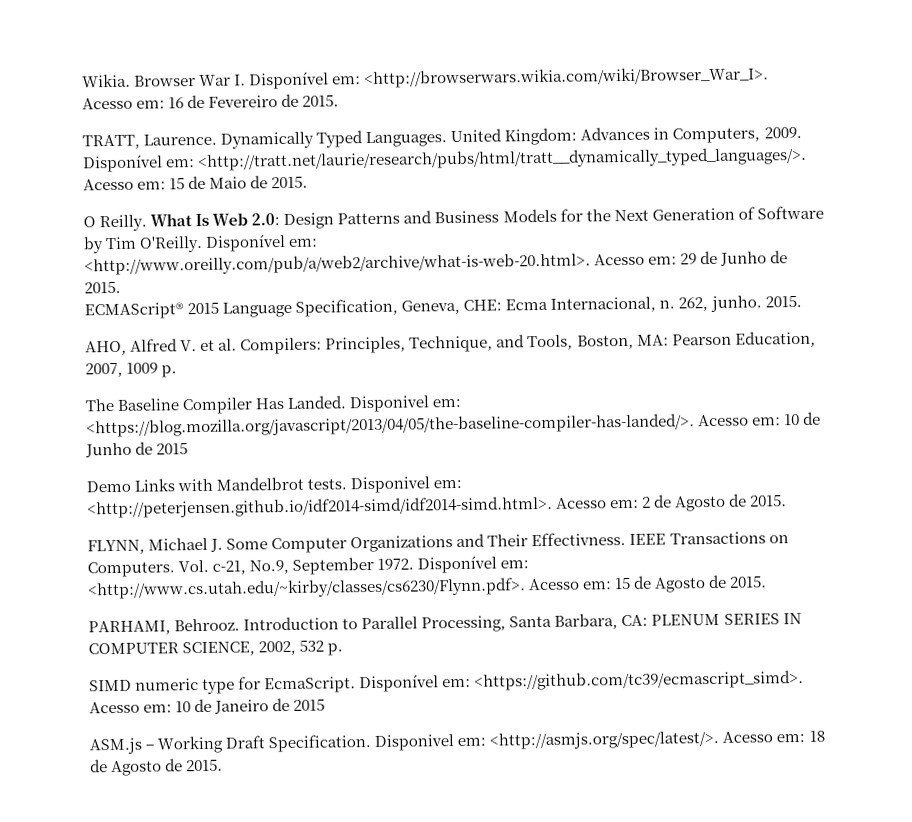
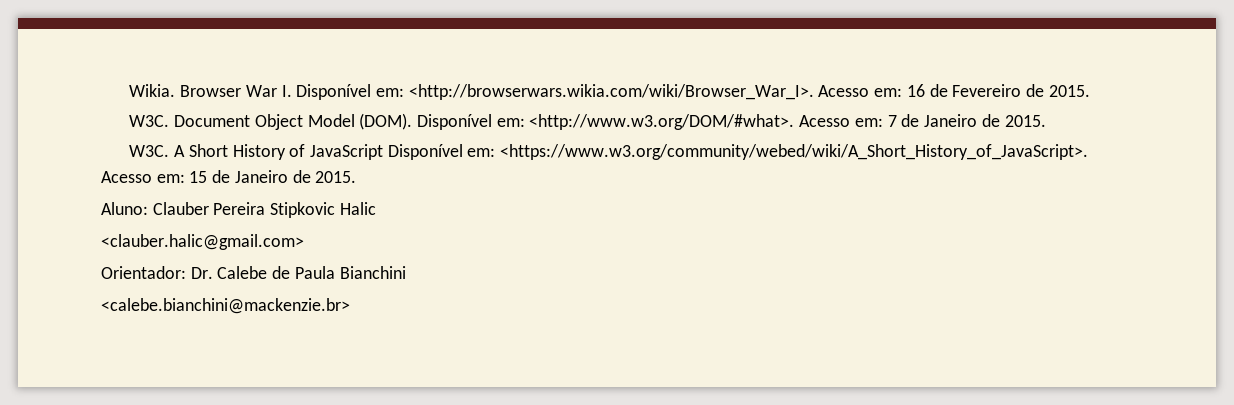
- TRATT, Laurence. Dynamically Typed Languages. United Kingdom: Advances in Computers, 2009. Disponível em: <http://tratt.net/laurie/research/pubs/html/tratt__dynamically_typed_languages/>. Acesso em: 15 de Maio de 2015.
- O Reilly. What Is Web 2.0: Design Patterns and Business Models for the Next Generation of Software by Tim O'Reilly. Disponível em: <http://www.oreilly.com/pub/a/web2/archive/what-is-web-20.html>. Acesso em: 29 de Junho de 2015.
- ECMAScript® 2015 Language Specification, Geneva, CHE: Ecma Internacional, n. 262, junho. 2015.
- AHO, Alfred V. et al. Compilers: Principles, Technique, and Tools, Boston, MA: Pearson Education, 2007, 1009 p.
- The Baseline Compiler Has Landed. Disponivel em: <https://blog.mozilla.org/javascript/2013/04/05/the-baseline-compiler-has-landed/>. Acesso em: 10 de Junho de 2015
- Demo Links with Mandelbrot tests. Disponivel em: <http://peterjensen.github.io/idf2014-simd/idf2014-simd.html>. Acesso em: 2 de Agosto de 2015.
- FLYNN, Michael J. Some Computer Organizations and Their Effectivness. IEEE Transactions on Computers. Vol. c-21, No.9, September 1972. Disponível em: <http://www.cs.utah.edu/~kirby/classes/cs6230/Flynn.pdf>. Acesso em: 15 de Agosto de 2015.
- PARHAMI, Behrooz. Introduction to Parallel Processing, Santa Barbara, CA: PLENUM SERIES IN COMPUTER SCIENCE, 2002, 532 p.
- SIMD numeric type for EcmaScript. Disponível em: <https://github.com/tc39/ecmascript_simd>. Acesso em: 10 de Janeiro de 2015
- ASM.js – Working Draft Specification. Disponivel em: <http://asmjs.org/spec/latest/>. Acesso em: 18 de Agosto de 2015.
+ W3C. Document Object Model (DOM). Disponível em: <http://www.w3.org/DOM/#what>. Acesso em: 7 de Janeiro de 2015.
+ W3C. A Short History of JavaScript Disponível em: <https://www.w3.org/community/webed/wiki/A_Short_History_of_JavaScript>. Acesso em: 15 de Janeiro de 2015.
+ Aluno: Clauber Pereira Stipkovic Halic
+ <clauber.halic@gmail.com>
+ Orientador: Dr. Calebe de Paula Bianchini
+ <calebe.bianchini@mackenzie.br>

